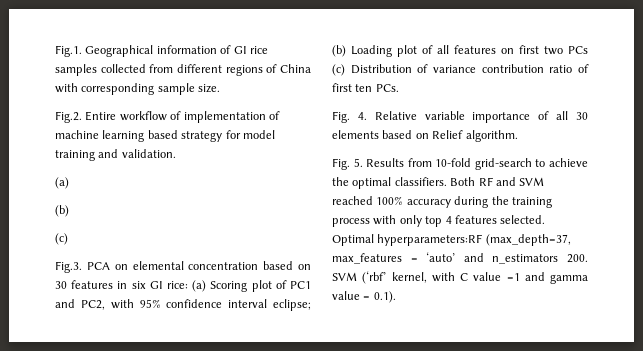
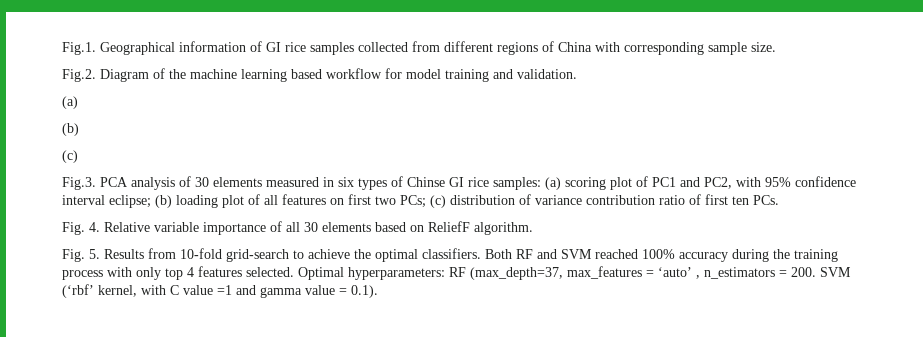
- Fig.2. Entire workflow of implementation of machine learning based strategy for model training and validation.
+ Fig.2. Diagram of the machine learning based workflow for model training and validation.
- Fig.3. PCA on elemental concentration based on 30 features in six GI rice: (a) Scoring plot of PC1 and PC2, with 95% confidence interval eclipse; (b) Loading plot of all features on first two PCs (c) Distribution of variance contribution ratio of first ten PCs.
+ Fig.3. PCA analysis of 30 elements measured in six types of Chinse GI rice samples: (a) scoring plot of PC1 and PC2, with 95% confidence interval eclipse; (b) loading plot of all features on first two PCs; (c) distribution of variance contribution ratio of first ten PCs.
- Fig. 4. Relative variable importance of all 30 elements based on Relief algorithm.
+ Fig. 4. Relative variable importance of all 30 elements based on ReliefF algorithm.
- Optimal hyperparameters:RF (max_depth=37, max_features = ‘auto’ and n_estimators 200. SVM (‘rbf’ kernel, with C value =1 and gamma value = 0.1).
+ Optimal hyperparameters: RF (max_depth=37, max_features = ‘auto’ , n_estimators = 200. SVM (‘rbf’ kernel, with C value =1 and gamma value = 0.1).

